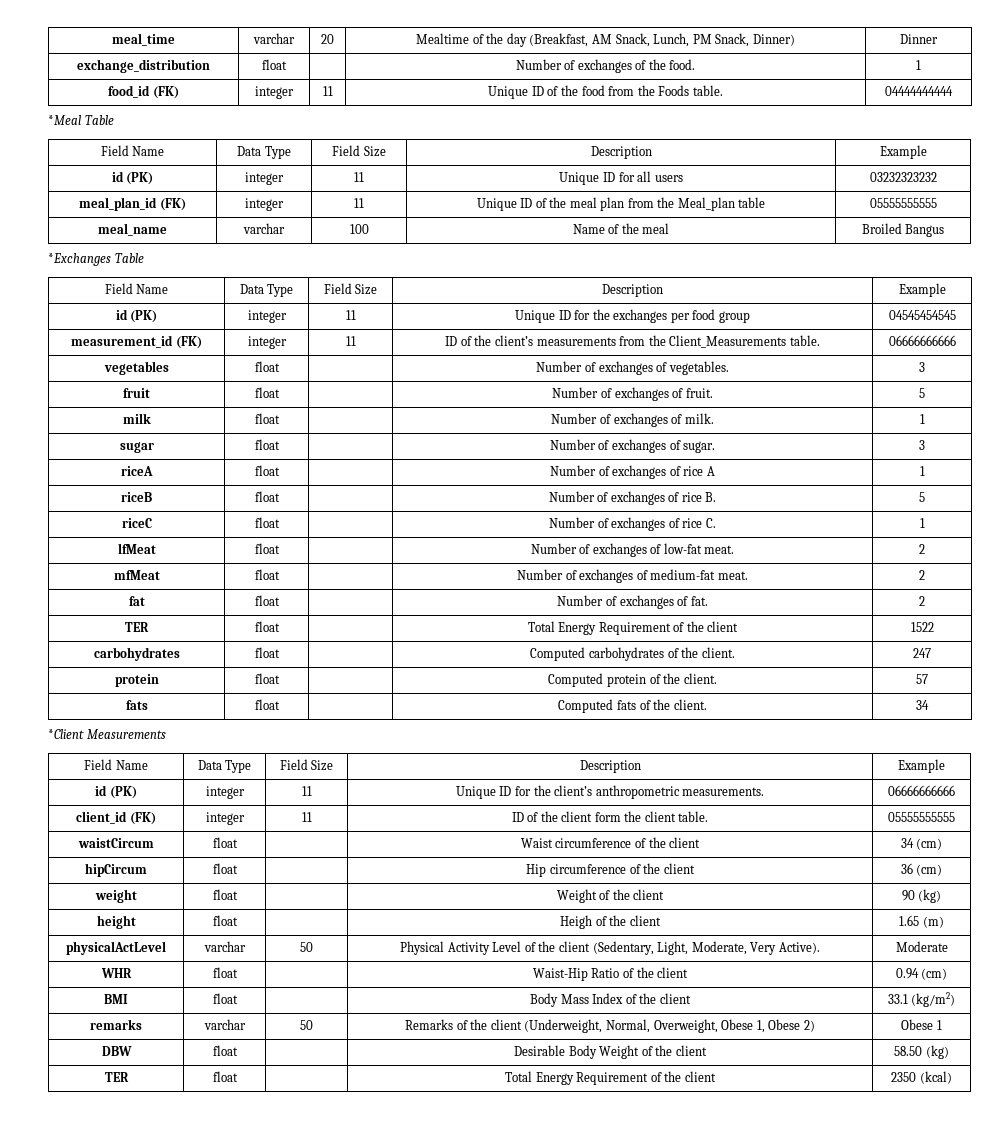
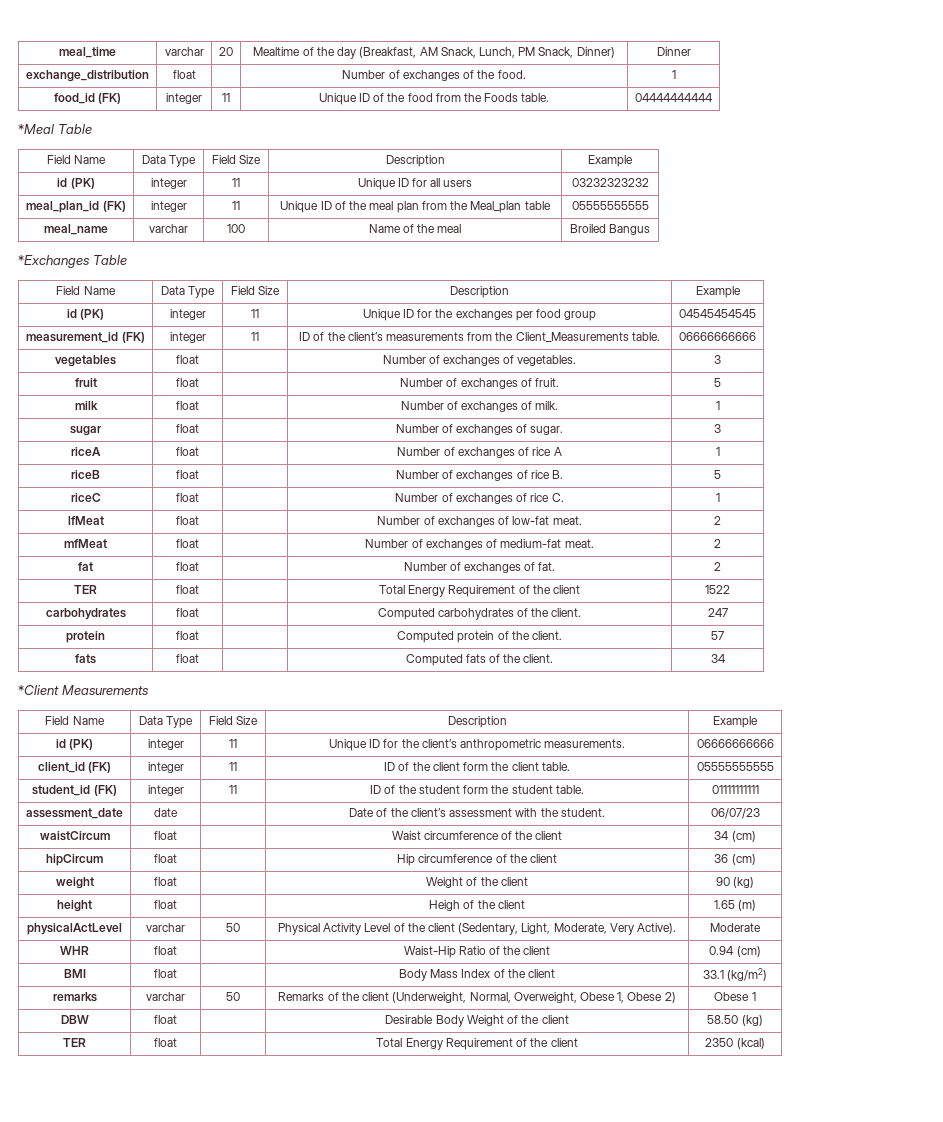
+ student_id (FK) | integer | 11 | ID of the student form the student table. | 01111111111
+ assessment_date | date | | Date of the client’s assessment with the student. | 06/07/23

